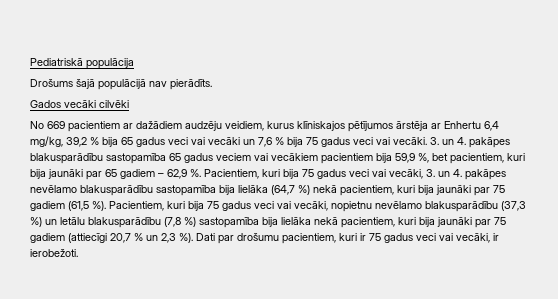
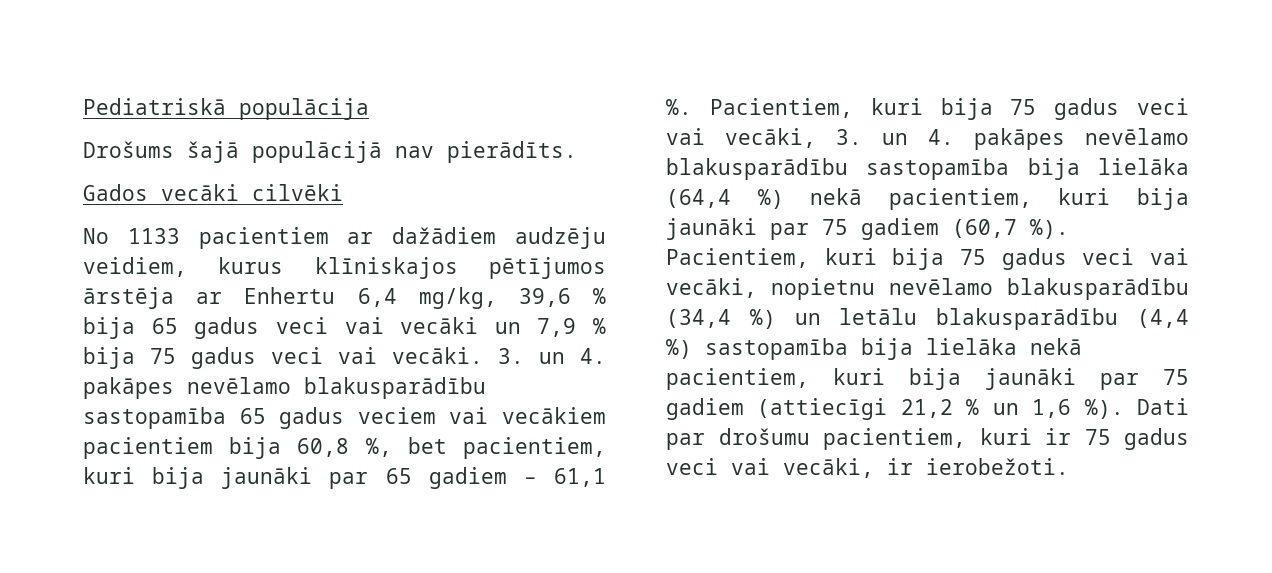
- No 669 pacientiem ar dažādiem audzēju veidiem, kurus klīniskajos pētījumos ārstēja ar Enhertu 6,4 mg/kg, 39,2 % bija 65 gadus veci vai vecāki un 7,6 % bija 75 gadus veci vai vecāki.
+ No 1133 pacientiem ar dažādiem audzēju veidiem, kurus klīniskajos pētījumos ārstēja ar Enhertu 6,4 mg/kg, 39,6 % bija 65 gadus veci vai vecāki un 7,9 % bija 75 gadus veci vai vecāki.
- 3. un 4. pakāpes blakusparādību sastopamība 65 gadus veciem vai vecākiem pacientiem bija 59,9 %, bet pacientiem, kuri bija jaunāki par 65 gadiem – 62,9 %.
+ 3. un 4. pakāpes nevēlamo blakusparādību sastopamība 65 gadus veciem vai vecākiem pacientiem bija 60,8 %, bet pacientiem, kuri bija jaunāki par 65 gadiem – 61,1 %.
- Pacientiem, kuri bija 75 gadus veci vai vecāki, 3. un 4. pakāpes nevēlamo blakusparādību sastopamība bija lielāka (64,7 %) nekā pacientiem, kuri bija jaunāki par 75 gadiem (61,5 %).
+ Pacientiem, kuri bija 75 gadus veci vai vecāki, 3. un 4. pakāpes nevēlamo blakusparādību sastopamība bija lielāka (64,4 %) nekā pacientiem, kuri bija jaunāki par 75 gadiem (60,7 %).
- Pacientiem, kuri bija 75 gadus veci vai vecāki, nopietnu nevēlamo blakusparādību (37,3 %) un letālu blakusparādību (7,8 %) sastopamība bija lielāka nekā pacientiem, kuri bija jaunāki par 75 gadiem (attiecīgi 20,7 % un 2,3 %).
+ Pacientiem, kuri bija 75 gadus veci vai vecāki, nopietnu nevēlamo blakusparādību (34,4 %) un letālu blakusparādību (4,4 %) sastopamība bija lielāka nekā pacientiem, kuri bija jaunāki par 75 gadiem (attiecīgi 21,2 % un 1,6 %).

